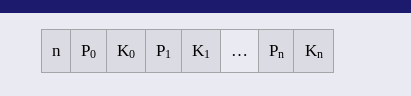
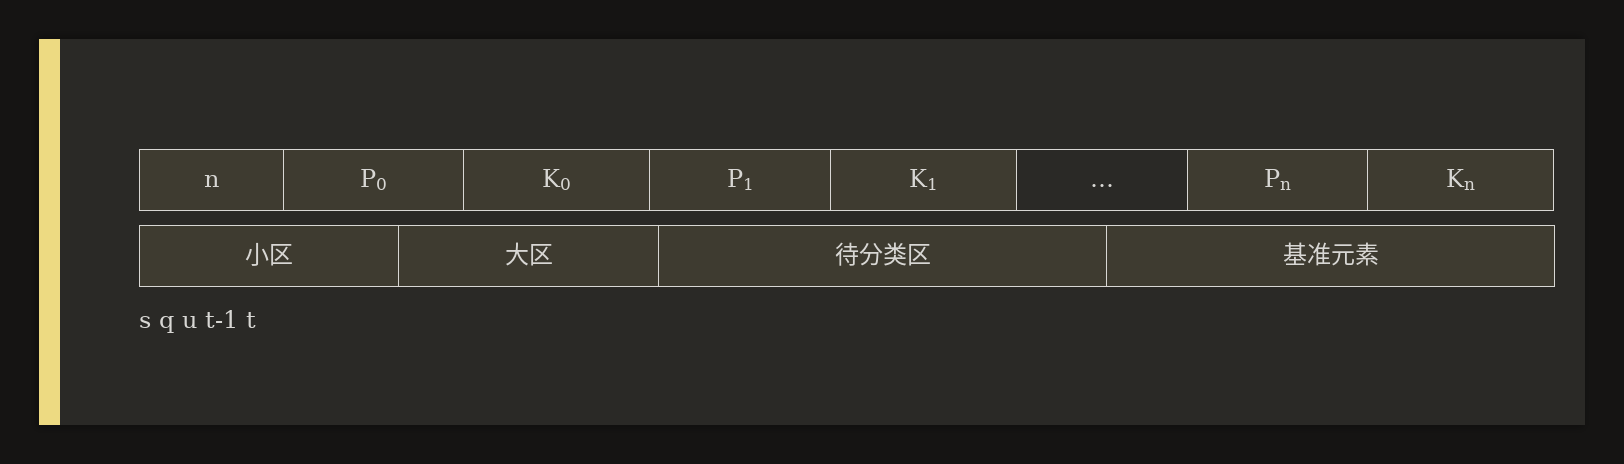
+ 小区 | 大区 | 待分类区 | 基准元素
+ s q u t-1 t

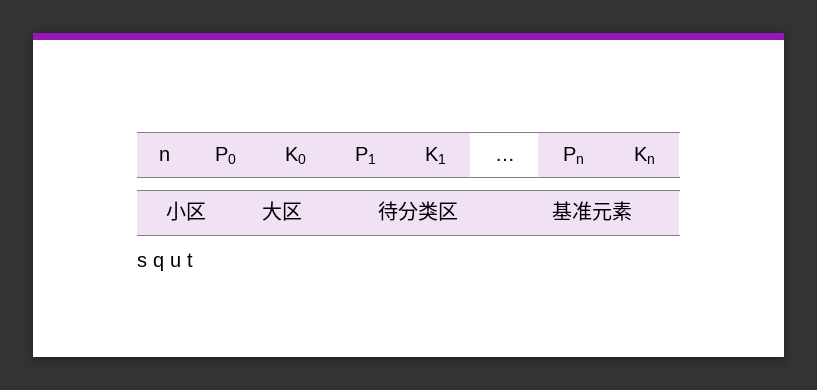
- s q u t-1 t
+ s q u t

